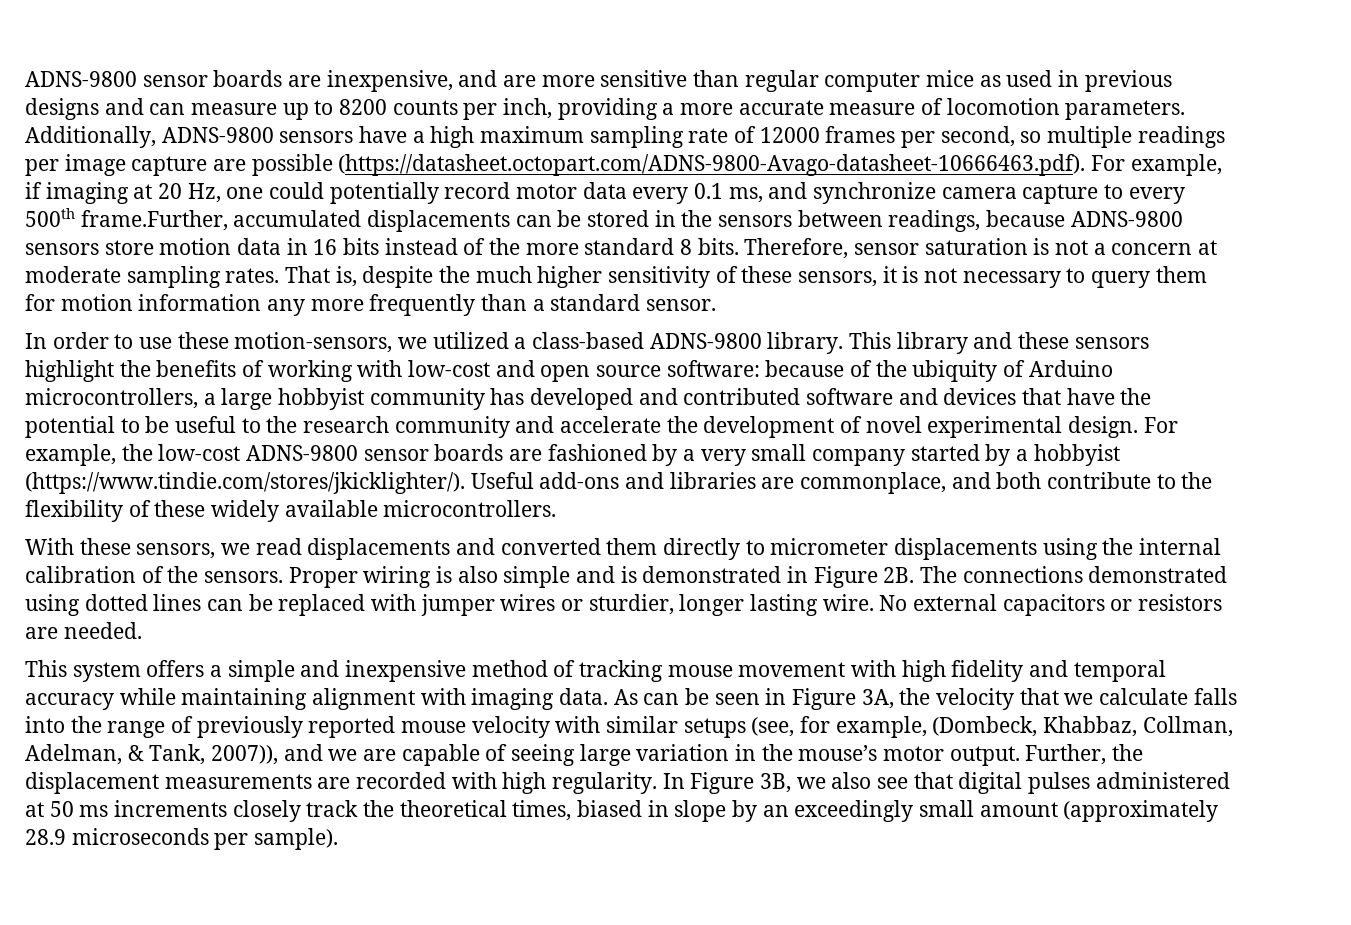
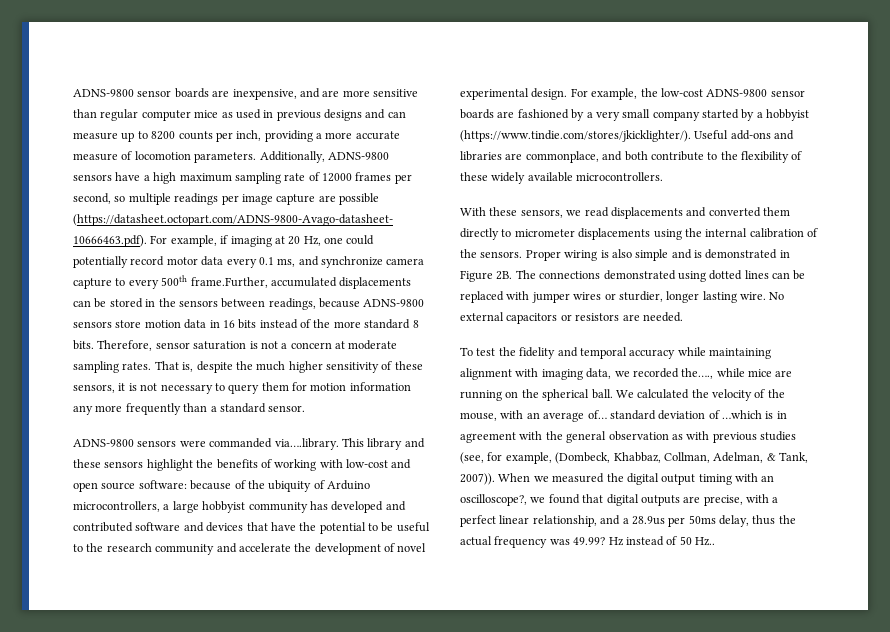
- In order to use these motion-sensors, we utilized a class-based ADNS-9800 library. This library and these sensors highlight the benefits of working with low-cost and open source software: because of the ubiquity of Arduino microcontrollers, a large hobbyist community has developed and contributed software and devices that have the potential to be useful to the research community and accelerate the development of novel experimental design.
+ ADNS-9800 sensors were commanded via….library. This library and these sensors highlight the benefits of working with low-cost and open source software: because of the ubiquity of Arduino microcontrollers, a large hobbyist community has developed and contributed software and devices that have the potential to be useful to the research community and accelerate the development of novel experimental design.
- This system offers a simple and inexpensive method of tracking mouse movement with high fidelity and temporal accuracy while maintaining alignment with imaging data. As can be seen in Figure 3A, the velocity that we calculate falls into the range of previously reported mouse velocity with similar setups (see, for example, (Dombeck, Khabbaz, Collman, Adelman, & Tank, 2007)), and we are capable of seeing large variation in the mouse’s motor output. Further, the displacement measurements are recorded with high regularity. In Figure 3B, we also see that digital pulses administered at 50 ms increments closely track the theoretical times, biased in slope by an exceedingly small amount (approximately 28.9 microseconds per sample).
+ To test the fidelity and temporal accuracy while maintaining alignment with imaging data, we recorded the…., while mice are running on the spherical ball. We calculated the velocity of the mouse, with an average of… standard deviation of …which is in agreement with the general observation as with previous studies (see, for example, (Dombeck, Khabbaz, Collman, Adelman, & Tank, 2007)). When we measured the digital output timing with an oscilloscope?, we found that digital outputs are precise, with a perfect linear relationship, and a 28.9us per 50ms delay, thus the actual frequency was 49.99? Hz instead of 50 Hz..

